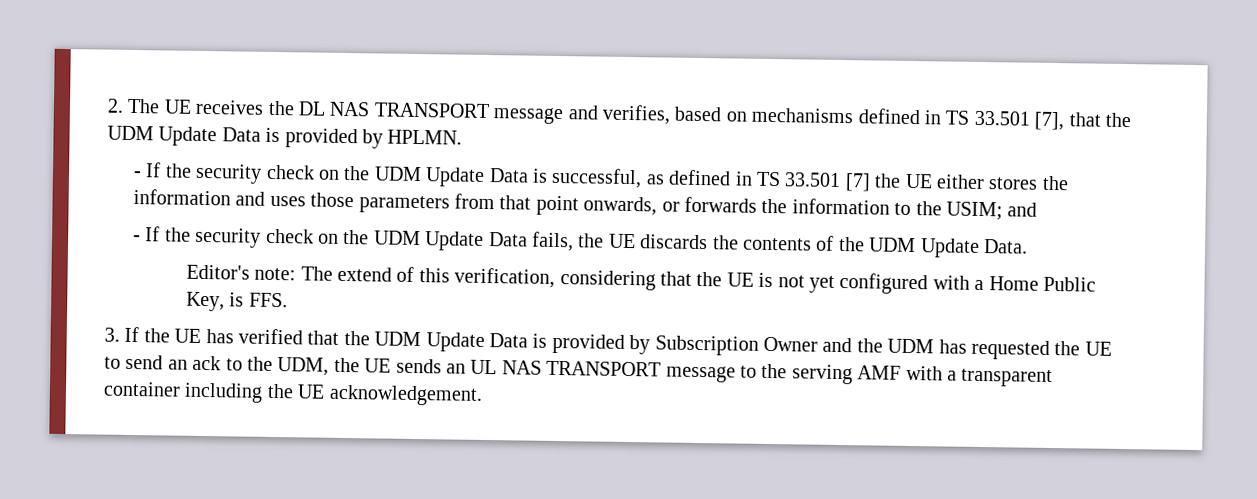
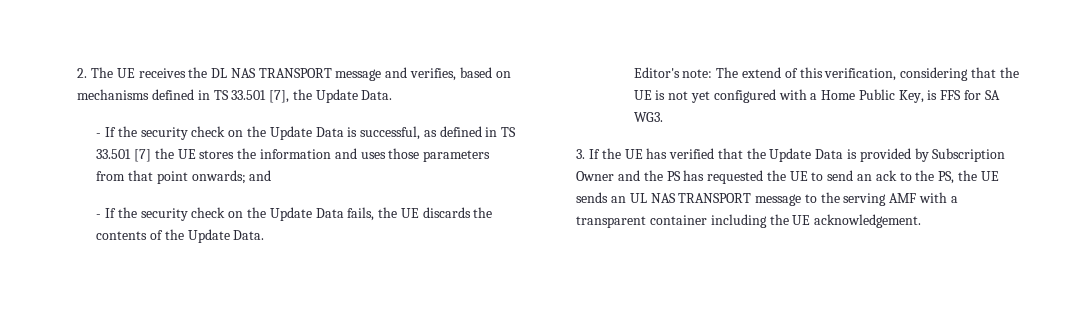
- 2. The UE receives the DL NAS TRANSPORT message and verifies, based on mechanisms defined in TS 33.501 [7], that the UDM Update Data is provided by HPLMN.
- - If the security check on the UDM Update Data is successful, as defined in TS 33.501 [7] the UE either stores the information and uses those parameters from that point onwards, or forwards the information to the USIM; and
+ 2. The UE receives the DL NAS TRANSPORT message and verifies, based on mechanisms defined in TS 33.501 [7], the Update Data.
+ - If the security check on the Update Data is successful, as defined in TS 33.501 [7] the UE stores the information and uses those parameters from that point onwards; and
- - If the security check on the UDM Update Data fails, the UE discards the contents of the UDM Update Data.
+ - If the security check on the Update Data fails, the UE discards the contents of the Update Data.
- Editor's note: The extend of this verification, considering that the UE is not yet configured with a Home Public Key, is FFS.
+ Editor's note: The extend of this verification, considering that the UE is not yet configured with a Home Public Key, is FFS for SA WG3.
- 3. If the UE has verified that the UDM Update Data is provided by Subscription Owner and the UDM has requested the UE to send an ack to the UDM, the UE sends an UL NAS TRANSPORT message to the serving AMF with a transparent container including the UE acknowledgement.
+ 3. If the UE has verified that the Update Data is provided by Subscription Owner and the PS has requested the UE to send an ack to the PS, the UE sends an UL NAS TRANSPORT message to the serving AMF with a transparent container including the UE acknowledgement.

